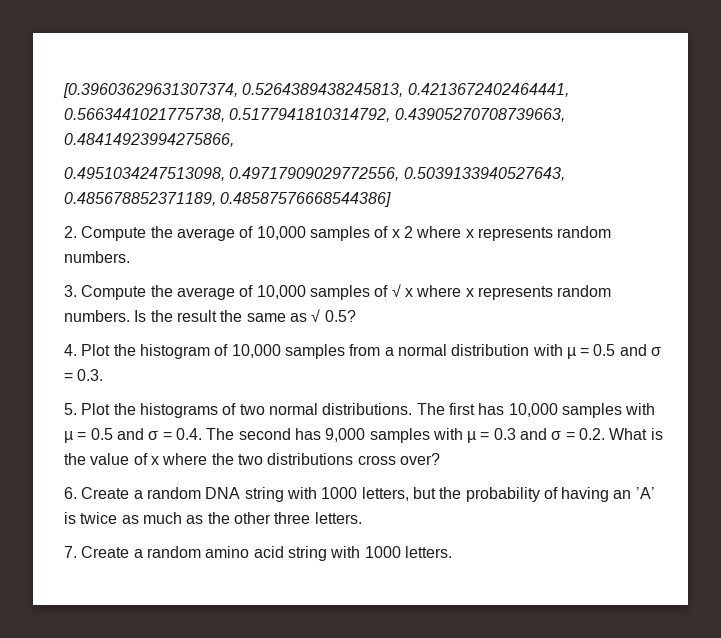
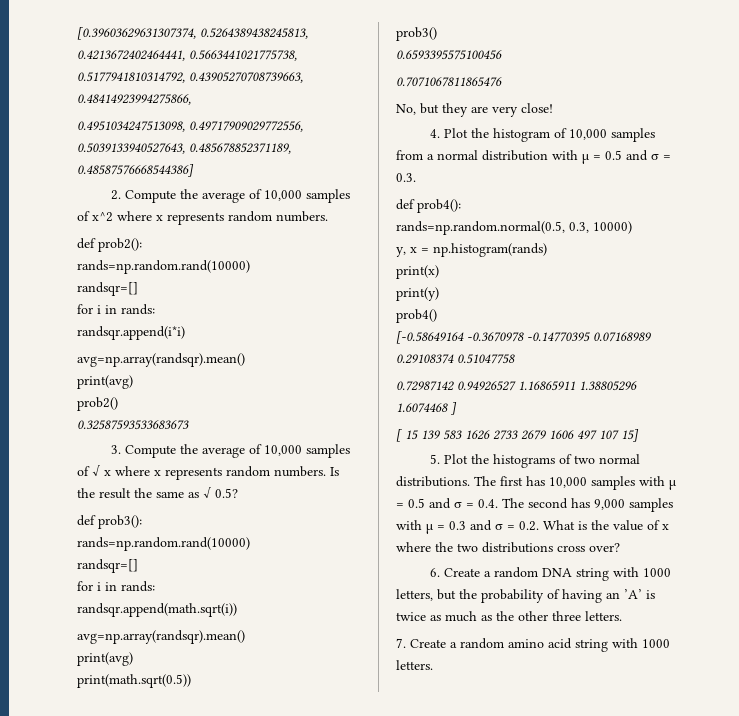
- 2. Compute the average of 10,000 samples of x 2 where x represents random numbers.
+ 2. Compute the average of 10,000 samples of x^2 where x represents random numbers.
+ def prob2():
+ rands=np.random.rand(10000)
+ randsqr=[]
+ for i in rands:
+ randsqr.append(i*i)
+ avg=np.array(randsqr).mean()
+ print(avg)
+ prob2()
+ 0.32587593533683673
+ def prob3():
+ rands=np.random.rand(10000)
+ randsqr=[]
+ for i in rands:
+ randsqr.append(math.sqrt(i))
+ avg=np.array(randsqr).mean()
+ print(avg)
+ print(math.sqrt(0.5))
+ prob3()
+ 0.6593395575100456
+ 0.7071067811865476
+ No, but they are very close!
+ def prob4():
+ rands=np.random.normal(0.5, 0.3, 10000)
+ y, x = np.histogram(rands)
+ print(x)
+ print(y)
+ prob4()
+ [-0.58649164 -0.3670978 -0.14770395 0.07168989 0.29108374 0.51047758
+ 0.72987142 0.94926527 1.16865911 1.38805296 1.6074468 ]
+ [ 15 139 583 1626 2733 2679 1606 497 107 15]

